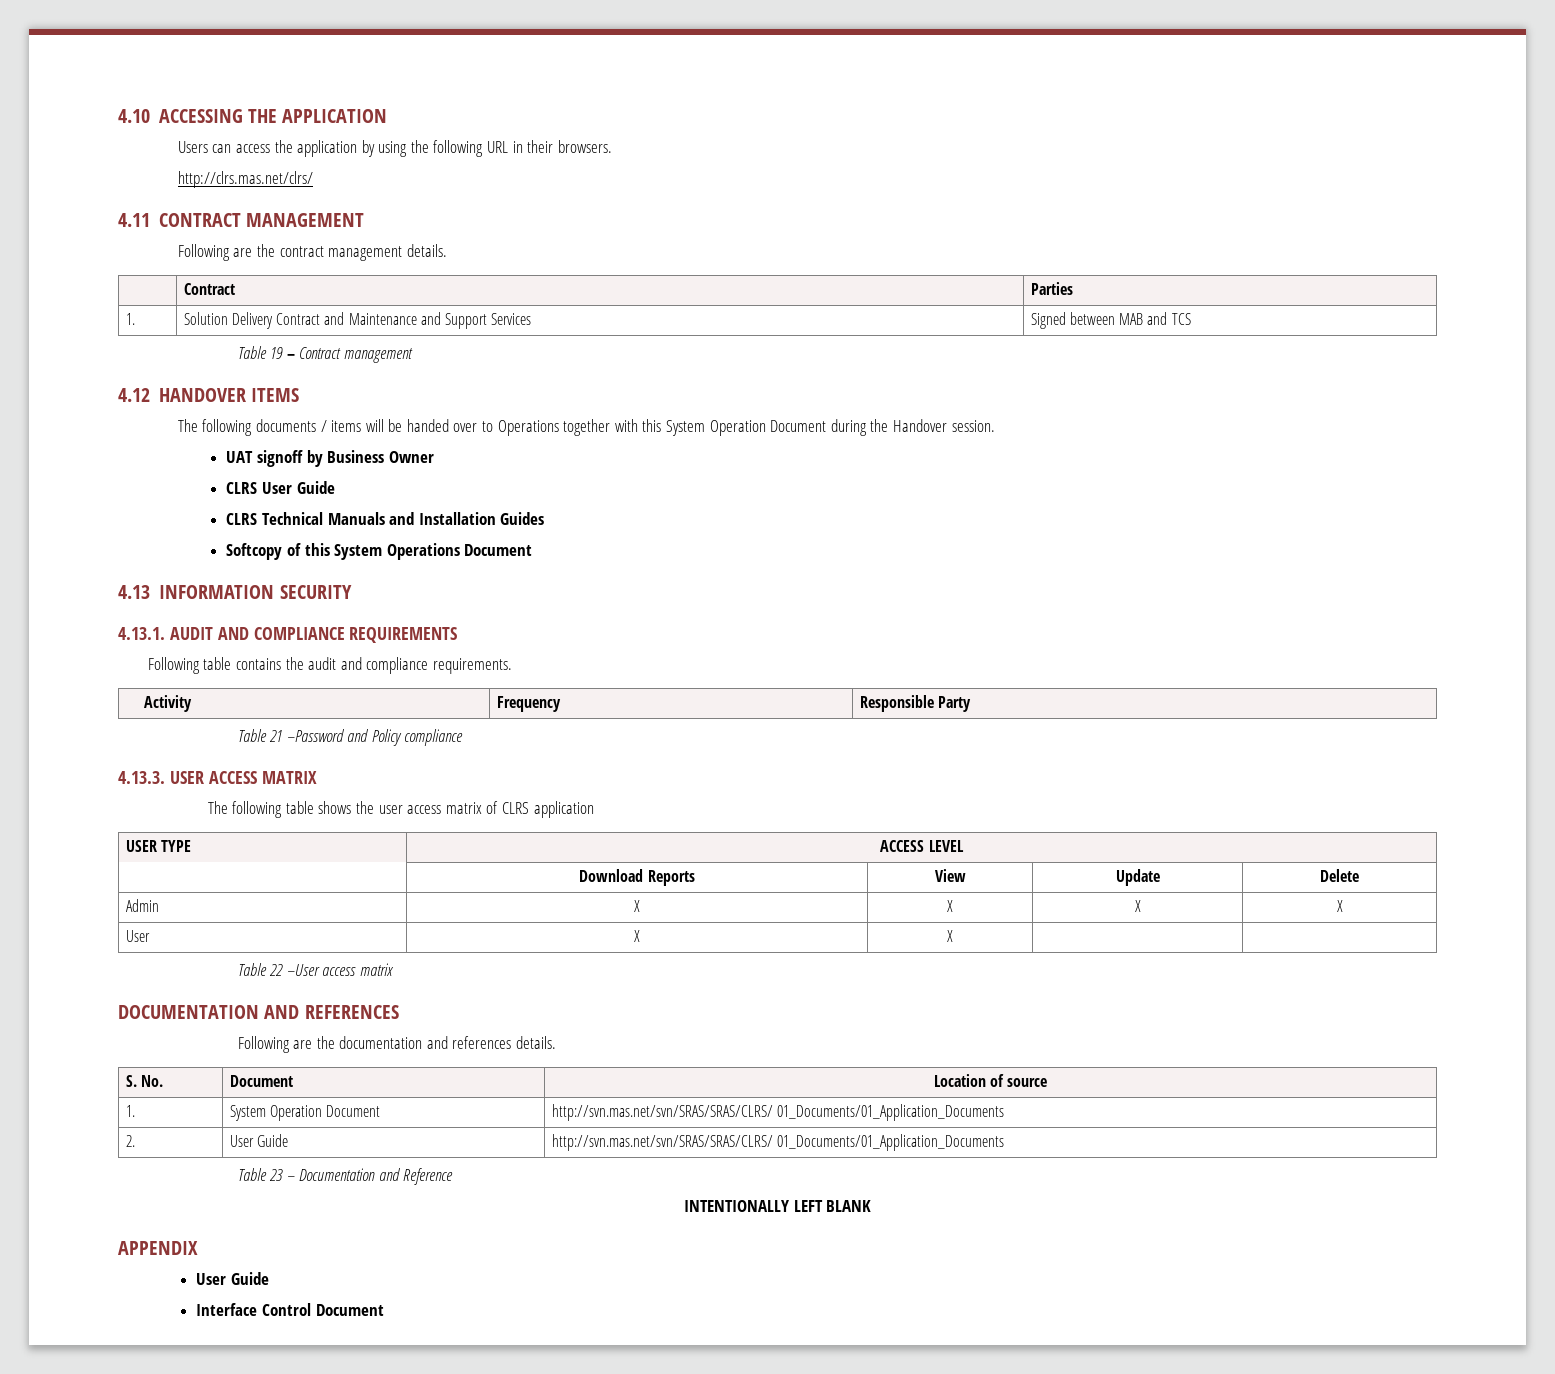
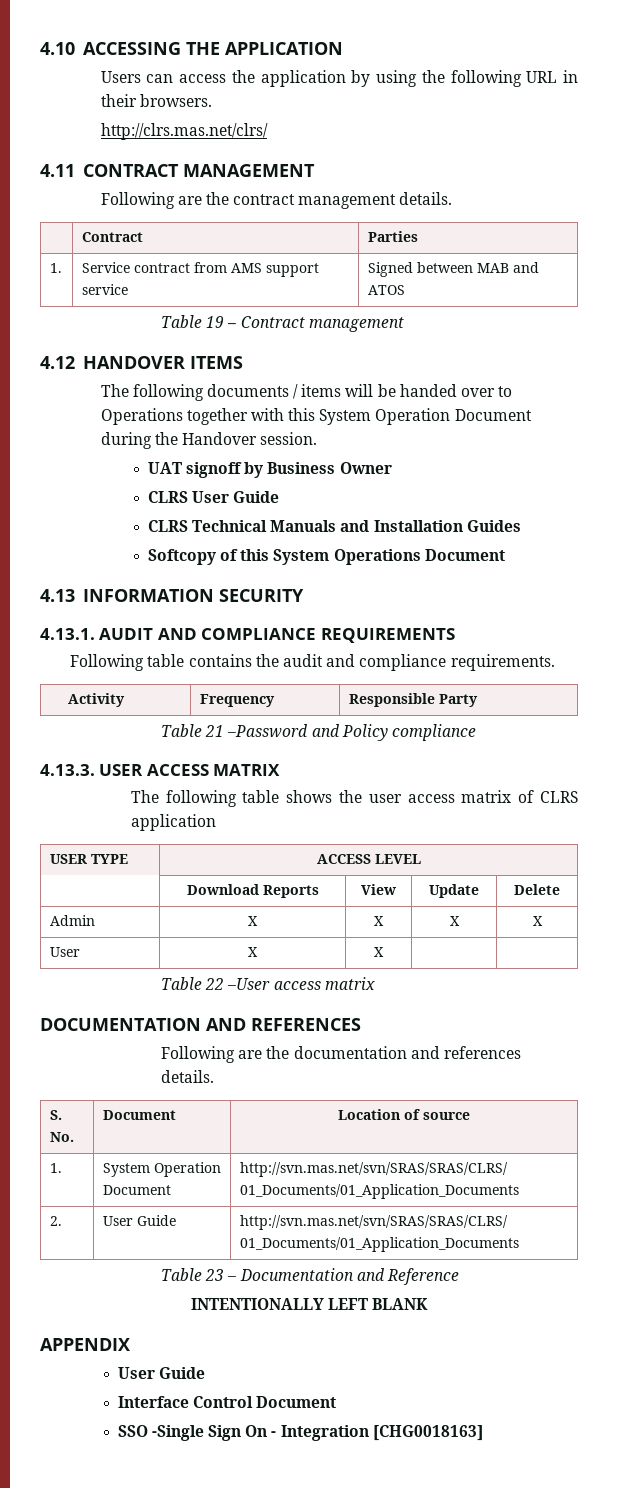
- 1. | Solution Delivery Contract and Maintenance and Support Services | Signed between MAB and TCS
+ 1. | Service contract from AMS support service | Signed between MAB and ATOS
+ SSO -Single Sign On - Integration [CHG0018163]

